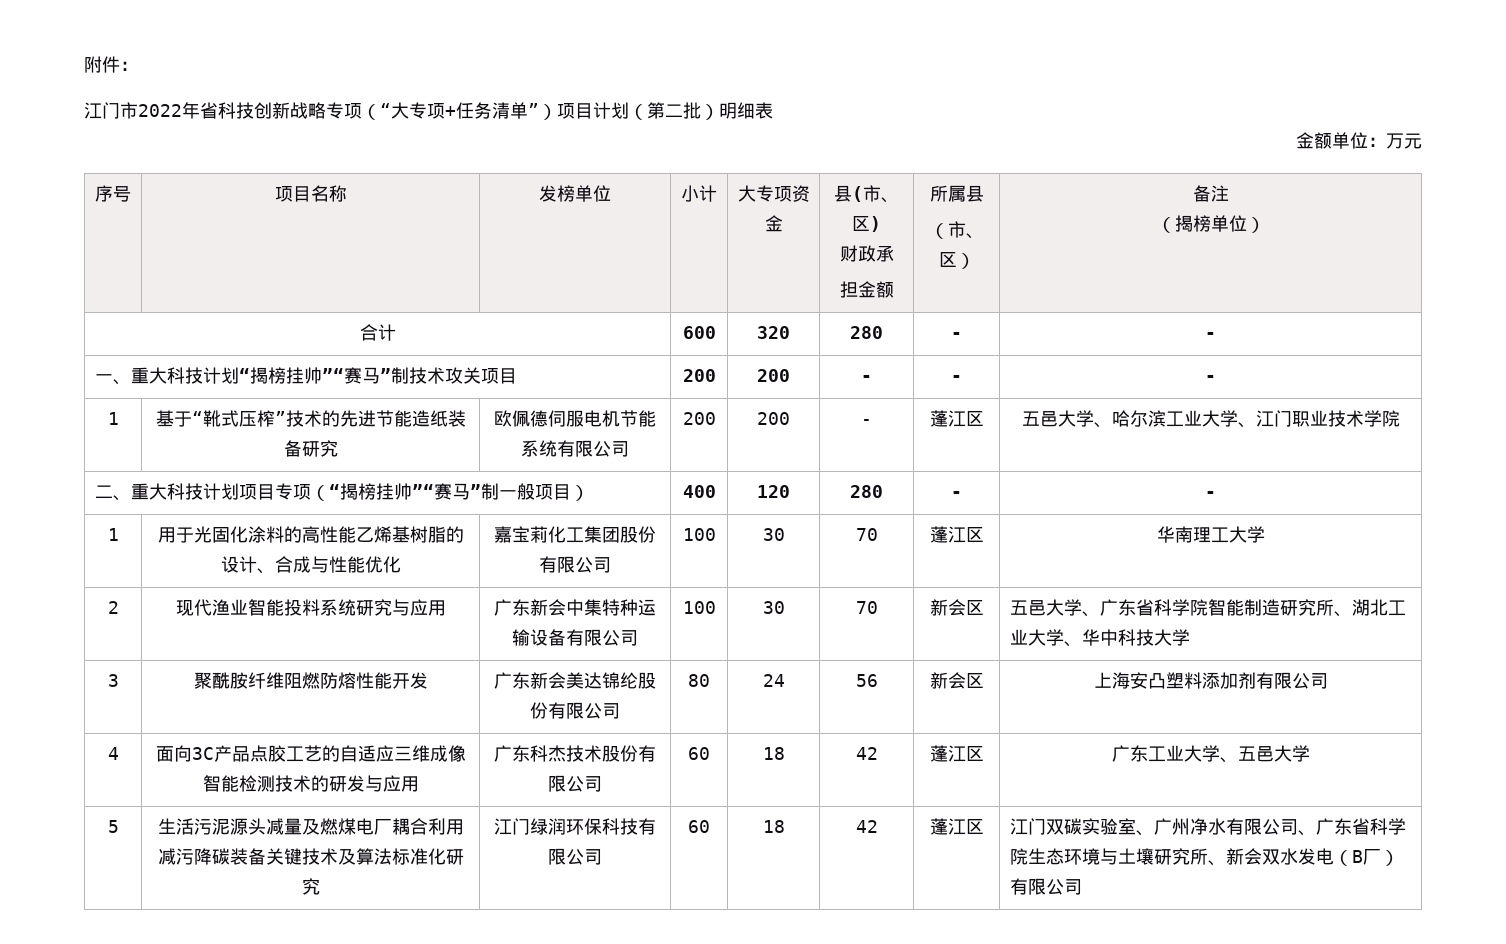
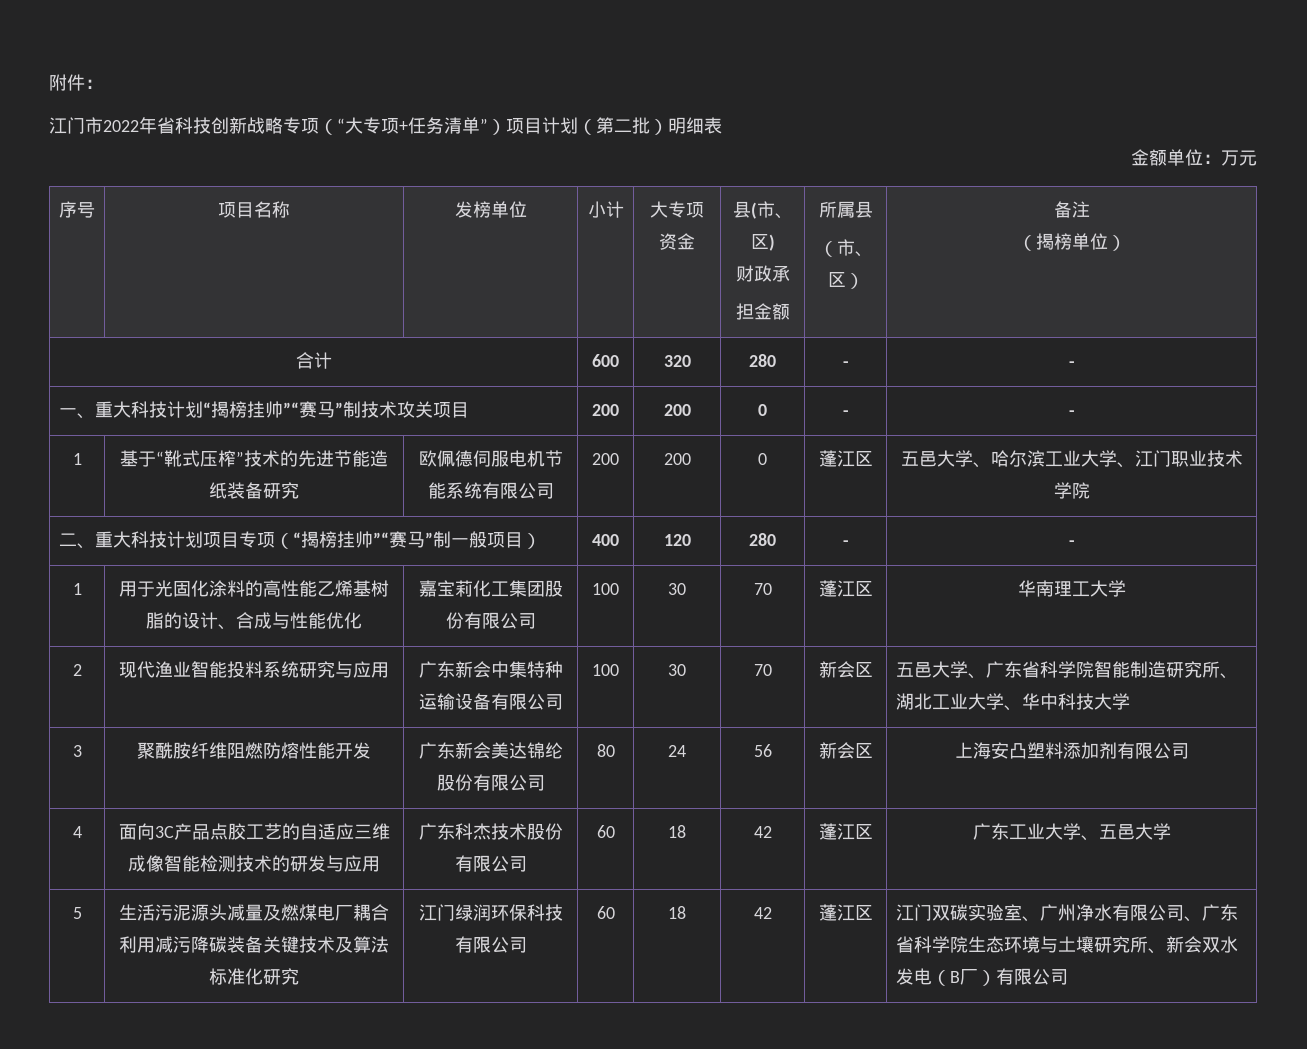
- 一、重大科技计划“揭榜挂帅”“赛马”制技术攻关项目 | 200 | 200 | - | - | -
+ 一、重大科技计划“揭榜挂帅”“赛马”制技术攻关项目 | 200 | 200 | 0 | - | -
- 1 | 基于“靴式压榨”技术的先进节能造纸装备研究 | 欧佩德伺服电机节能系统有限公司 | 200 | 200 | - | 蓬江区 | 五邑大学、哈尔滨工业大学、江门职业技术学院
+ 1 | 基于“靴式压榨”技术的先进节能造纸装备研究 | 欧佩德伺服电机节能系统有限公司 | 200 | 200 | 0 | 蓬江区 | 五邑大学、哈尔滨工业大学、江门职业技术学院

